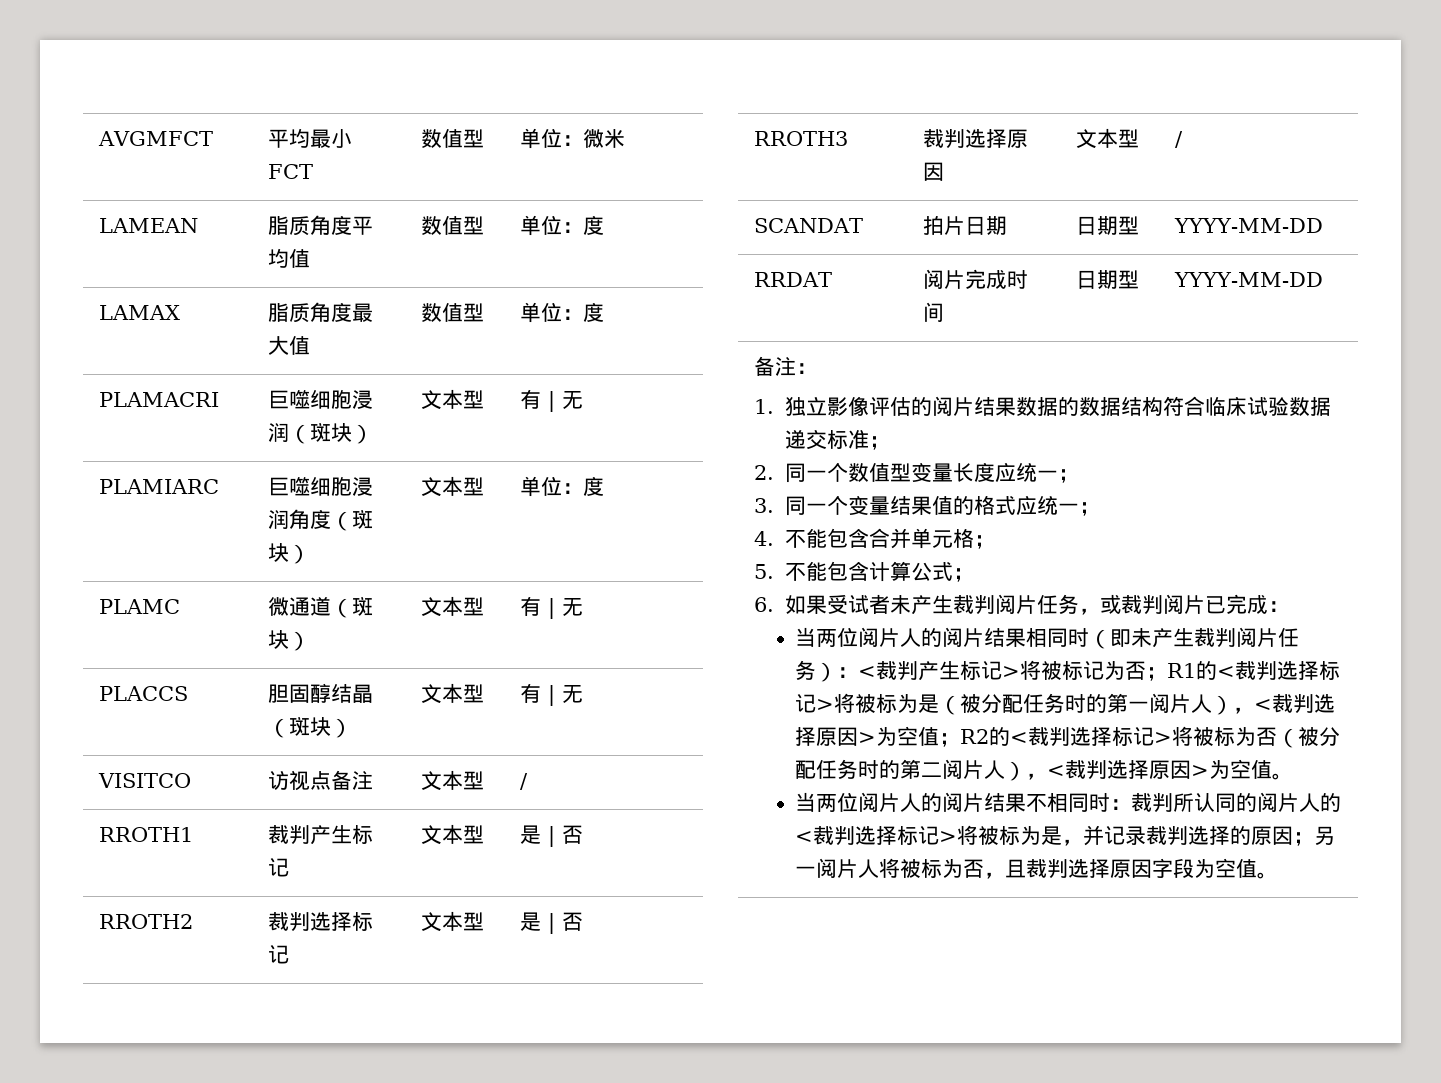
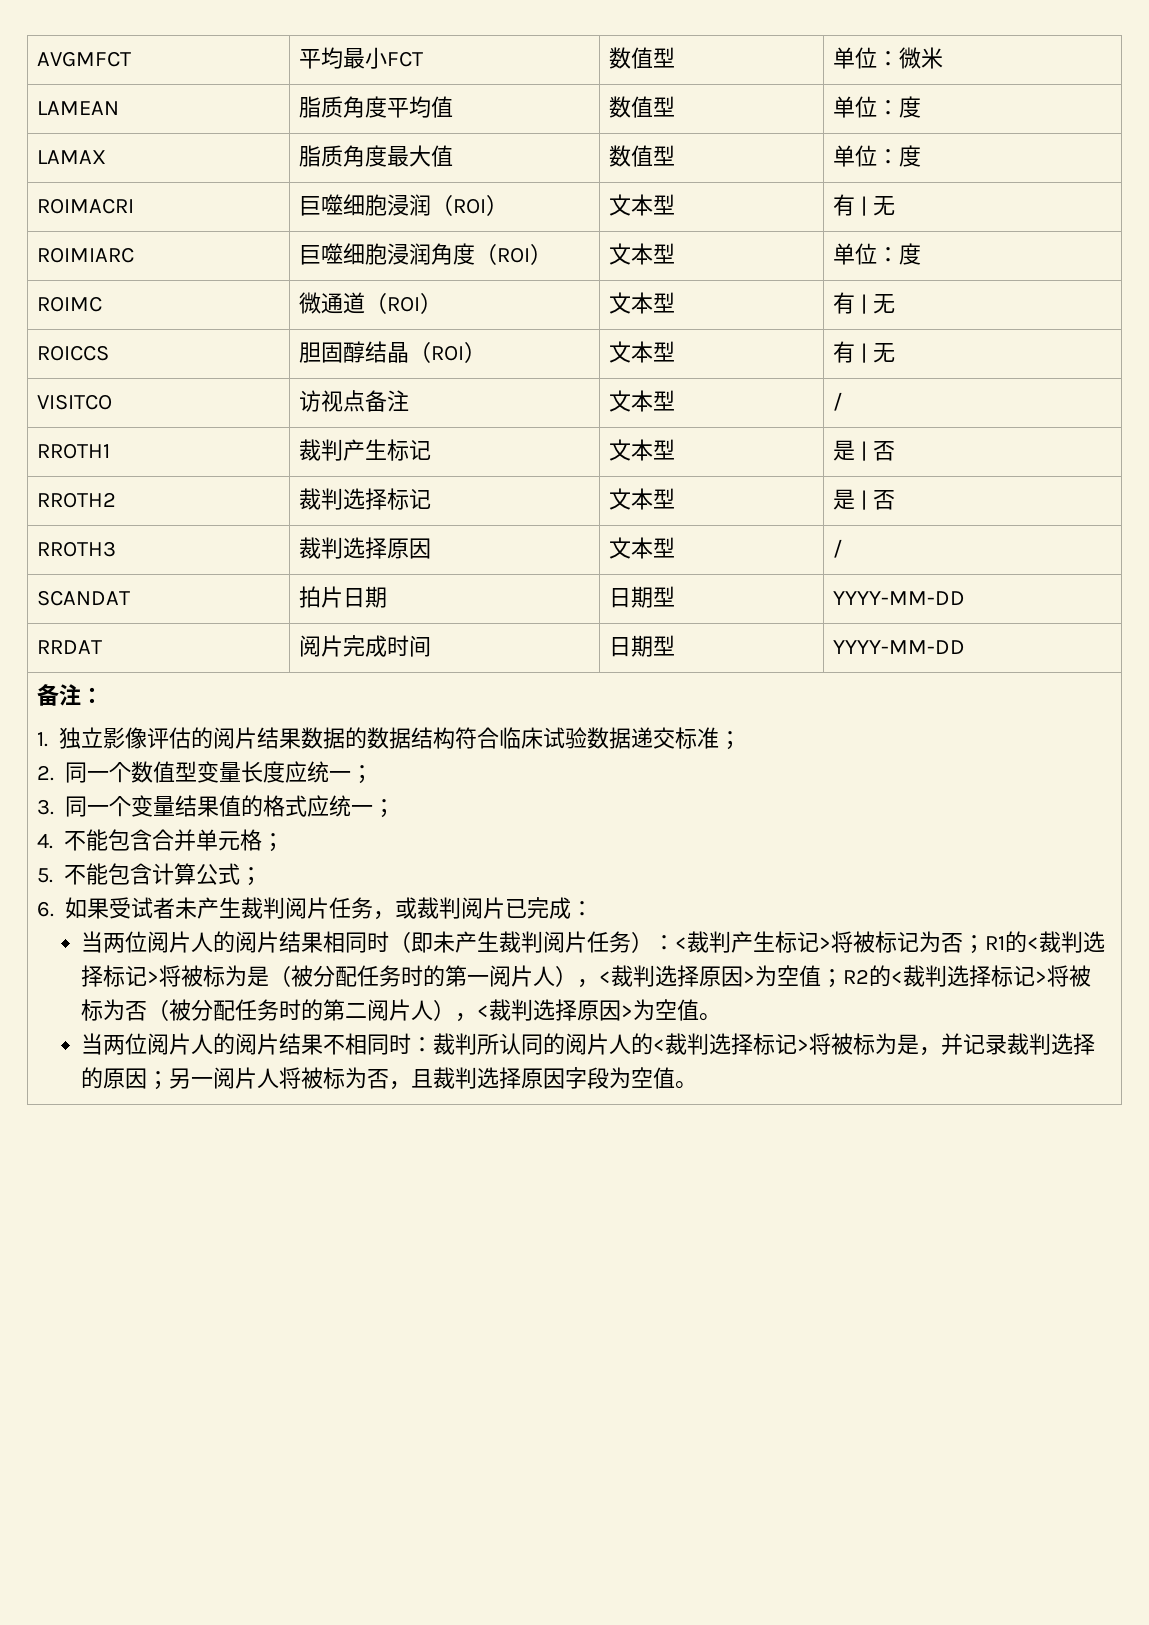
- PLAMACRI | 巨噬细胞浸润（斑块） | 文本型 | 有 | 无
- PLAMIARC | 巨噬细胞浸润角度（斑块） | 文本型 | 单位：度
+ ROIMACRI | 巨噬细胞浸润（ROI） | 文本型 | 有 | 无
+ ROIMIARC | 巨噬细胞浸润角度（ROI） | 文本型 | 单位：度
- PLAMC | 微通道（斑块） | 文本型 | 有 | 无
- PLACCS | 胆固醇结晶（斑块） | 文本型 | 有 | 无
+ ROIMC | 微通道（ROI） | 文本型 | 有 | 无
+ ROICCS | 胆固醇结晶（ROI） | 文本型 | 有 | 无

